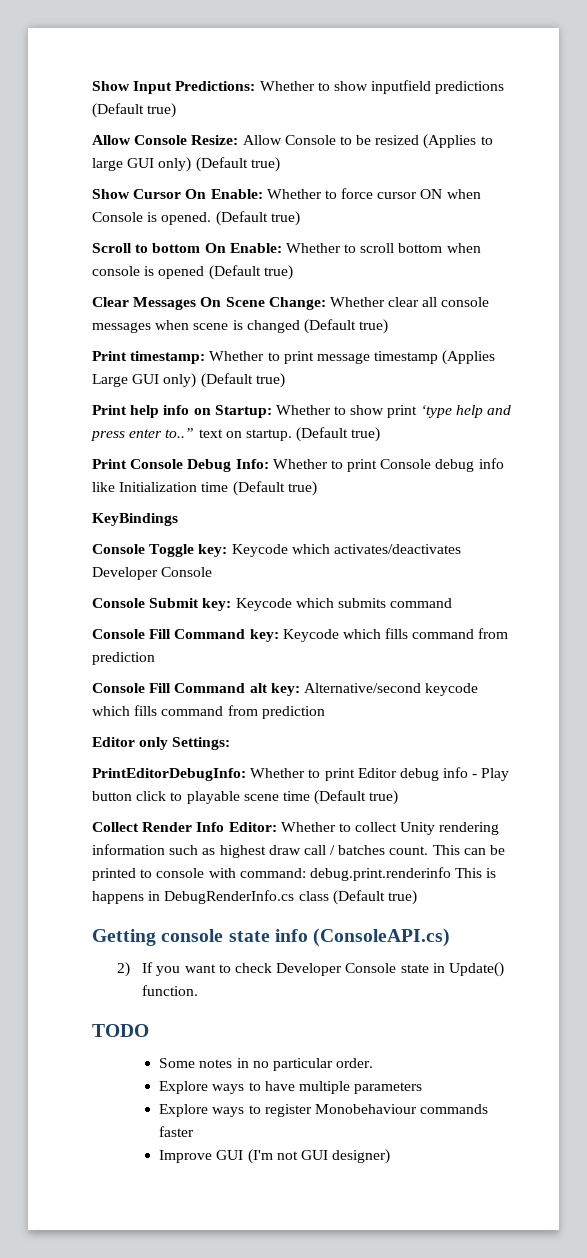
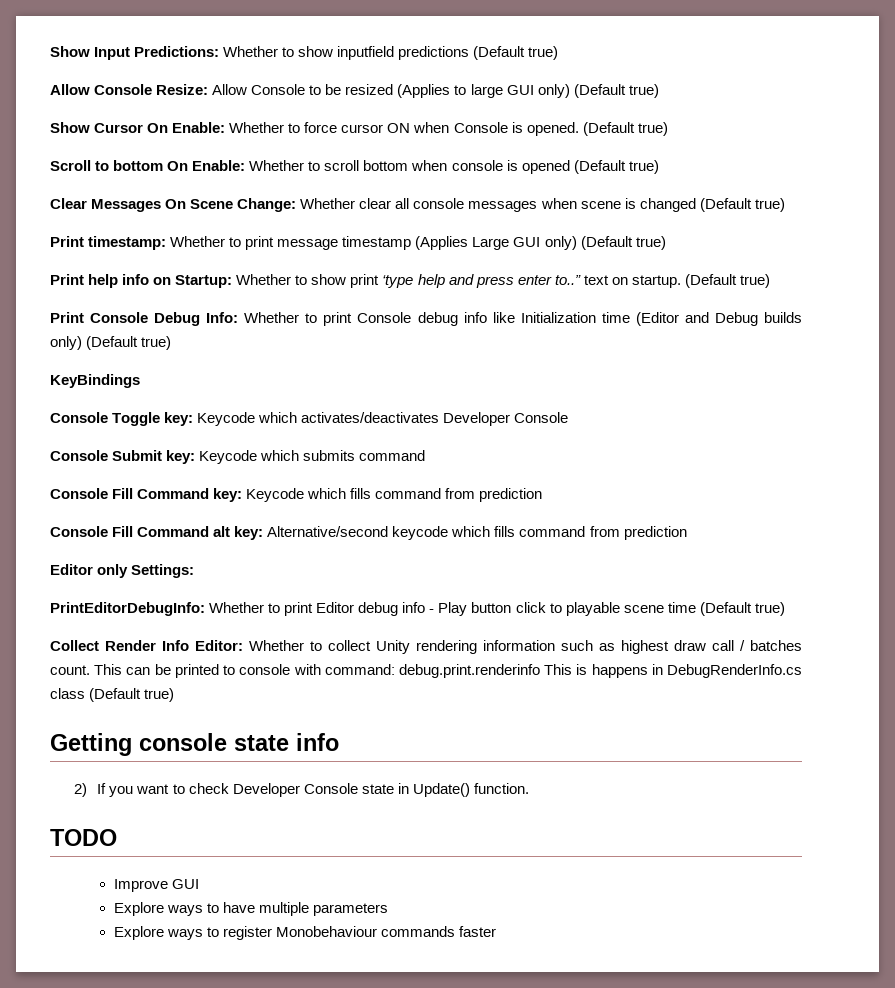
- Print Console Debug Info: Whether to print Console debug info like Initialization time (Default true)
+ Print Console Debug Info: Whether to print Console debug info like Initialization time (Editor and Debug builds only) (Default true)
- Getting console state info (ConsoleAPI.cs)
+ Getting console state info
- Some notes in no particular order.
+ Improve GUI
- Improve GUI (I'm not GUI designer)

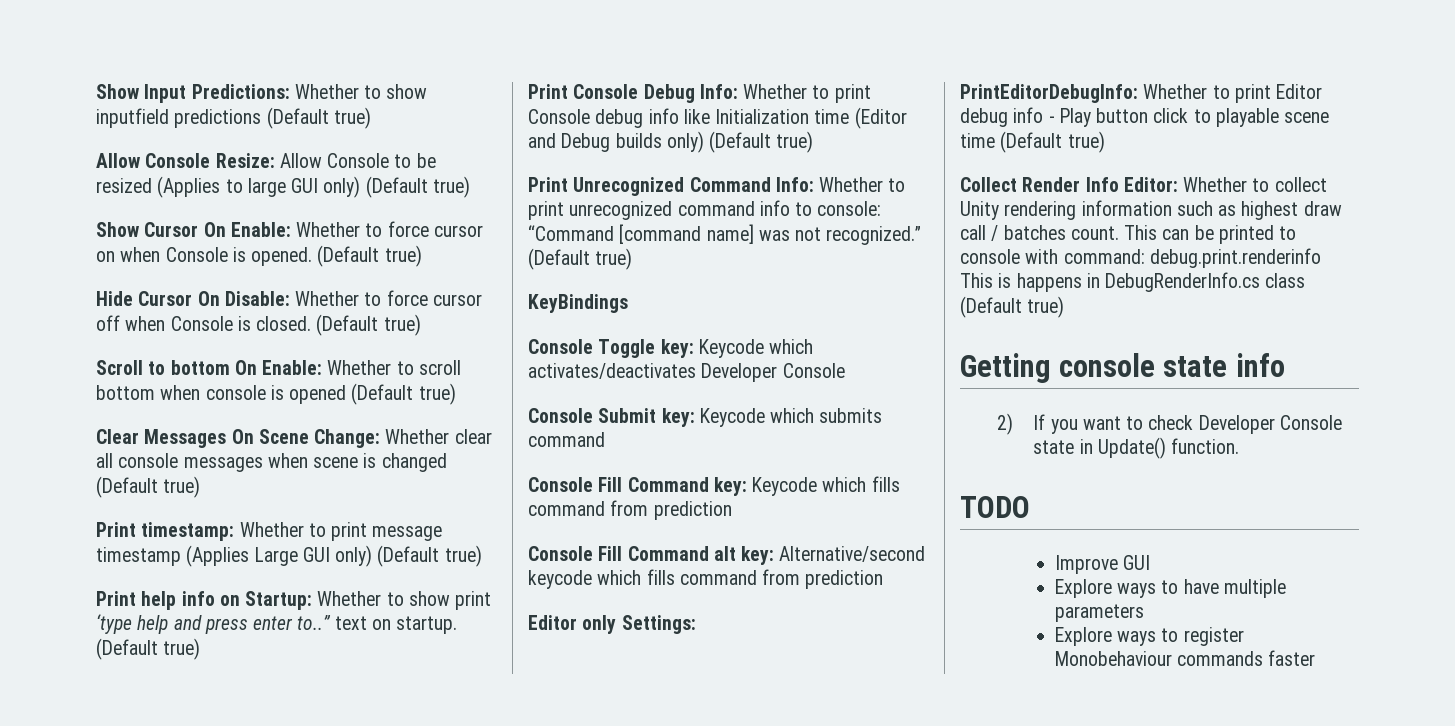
- Show Cursor On Enable: Whether to force cursor ON when Console is opened.
+ Show Cursor On Enable: Whether to force cursor on when Console is opened.
+ Hide Cursor On Disable: Whether to force cursor off when Console is closed. (Default true)
+ Print Unrecognized Command Info: Whether to print unrecognized command info to console: “Command [command name] was not recognized.” (Default true)

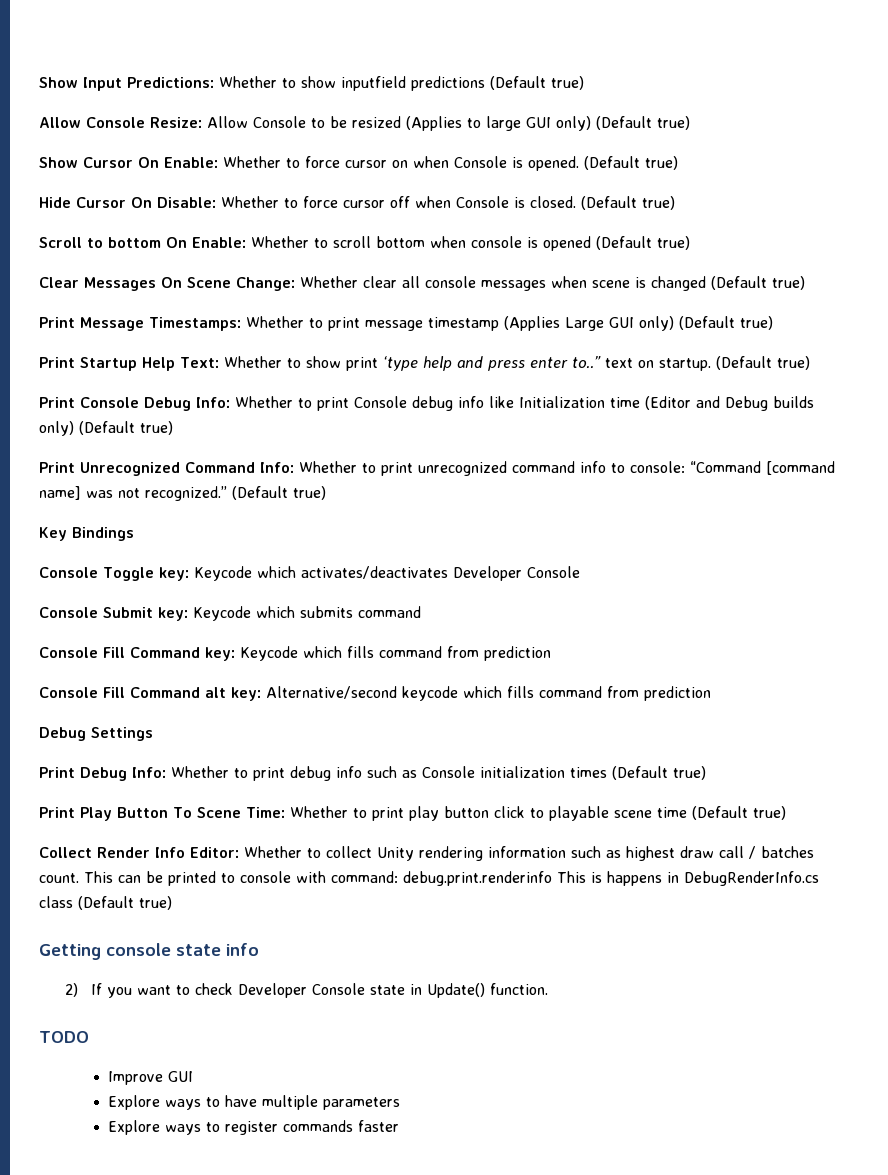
- Print timestamp: Whether to print message timestamp (Applies Large GUI only) (Default true)
+ Print Message Timestamps: Whether to print message timestamp (Applies Large GUI only) (Default true)
- Print help info on Startup: Whether to show print ‘type help and press enter to..” text on startup.
+ Print Startup Help Text: Whether to show print ‘type help and press enter to..” text on startup.
- KeyBindings
+ Key Bindings
- Editor only Settings:
- PrintEditorDebugInfo: Whether to print Editor debug info - Play button click to playable scene time (Default true)
+ Debug Settings
+ Print Debug Info: Whether to print debug info such as Console initialization times (Default true)
+ Print Play Button To Scene Time: Whether to print play button click to playable scene time (Default true)
- Explore ways to register Monobehaviour commands faster
+ Explore ways to register commands faster

